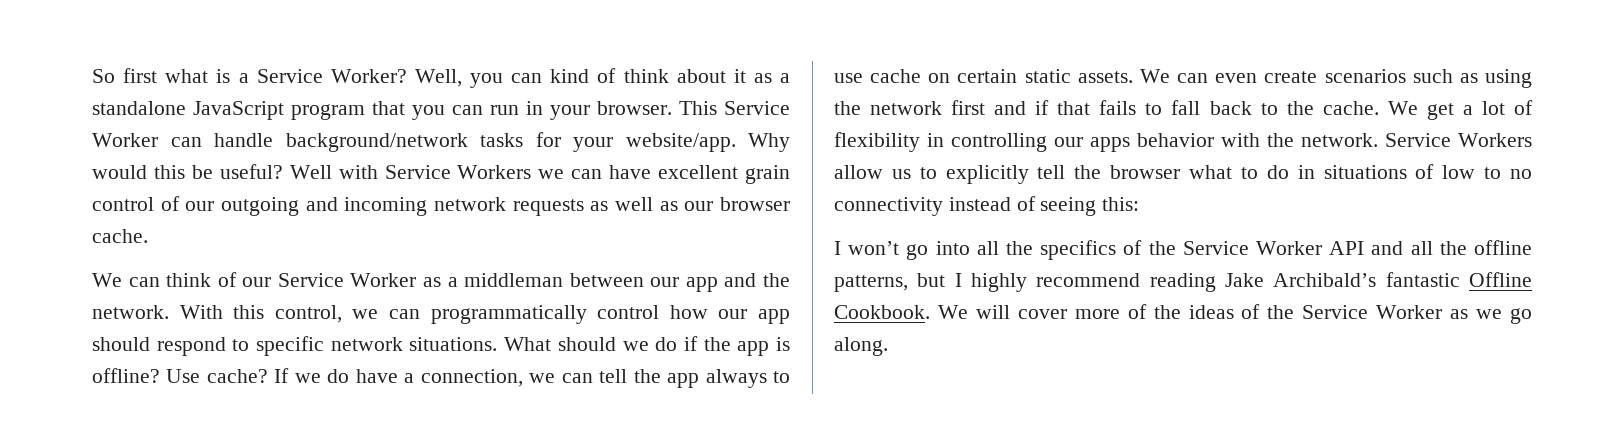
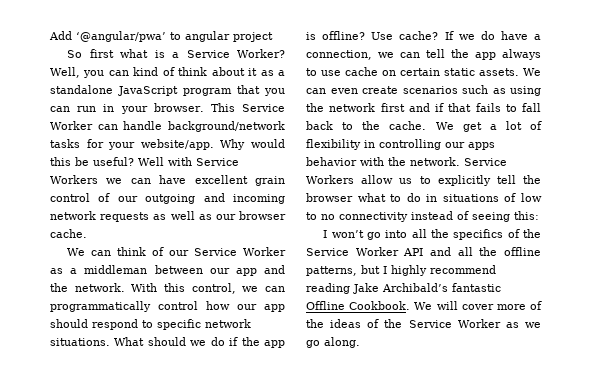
+ Add ‘@angular/pwa’ to angular project

